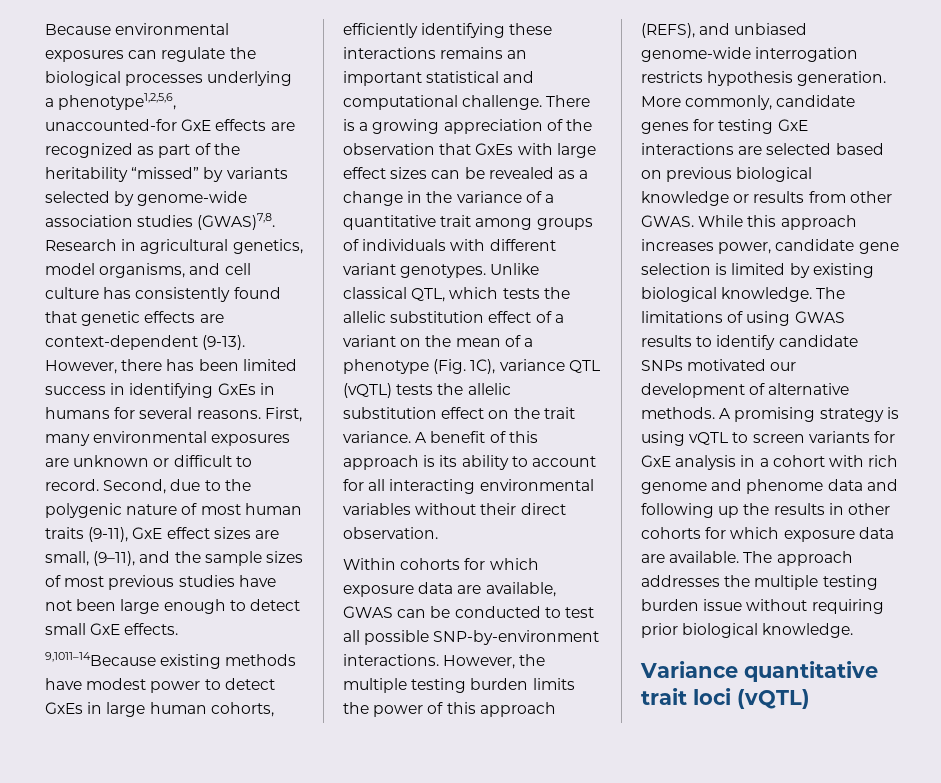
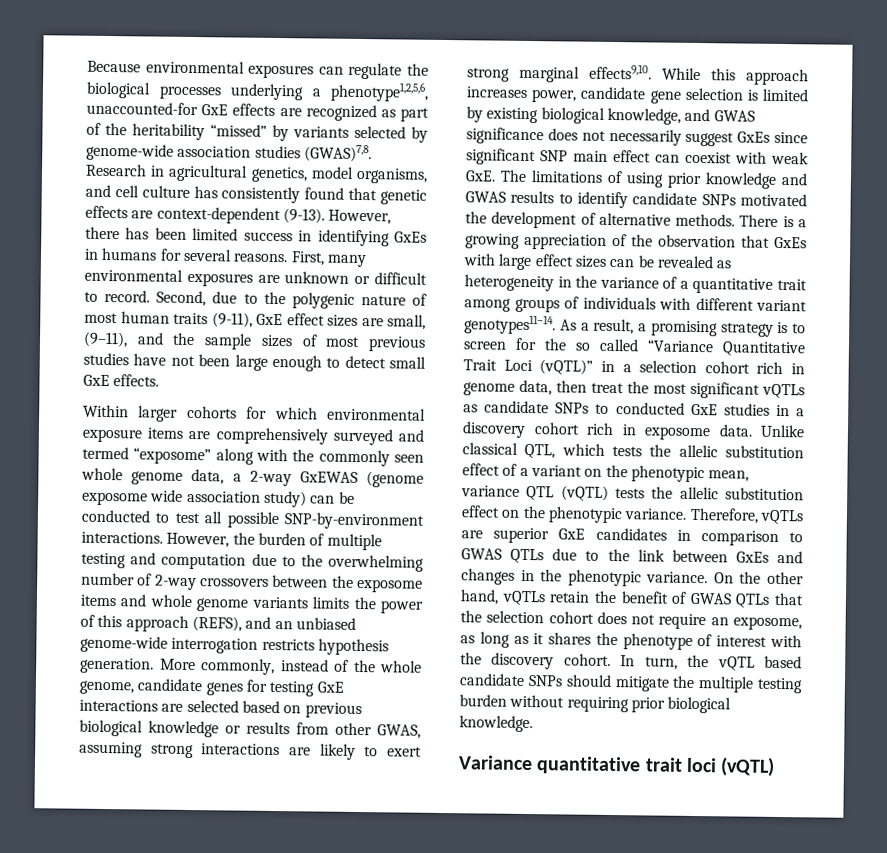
- 9,1011–14Because existing methods have modest power to detect GxEs in large human cohorts, efficiently identifying these interactions remains an important statistical and computational challenge.
+ Within larger cohorts for which environmental exposure items are comprehensively surveyed and termed “exposome” along with the commonly seen whole genome data, a 2-way GxEWAS (genome exposome wide association study) can be conducted to test all possible SNP-by-environment interactions. However, the burden of multiple testing and computation due to the overwhelming number of 2-way crossovers between the exposome items and whole genome variants limits the power of this approach (REFS), and an unbiased genome-wide interrogation restricts hypothesis generation. More commonly, instead of the whole genome, candidate genes for testing GxE interactions are selected based on previous biological knowledge or results from other GWAS, assuming strong interactions are likely to exert strong marginal effects9,10. While this approach increases power, candidate gene selection is limited by existing biological knowledge, and GWAS significance does not necessarily suggest GxEs since significant SNP main effect can coexist with weak GxE. The limitations of using prior knowledge and GWAS results to identify candidate SNPs motivated the development of alternative methods.
- There is a growing appreciation of the observation that GxEs with large effect sizes can be revealed as a change in the variance of a quantitative trait among groups of individuals with different variant genotypes.
+ There is a growing appreciation of the observation that GxEs with large effect sizes can be revealed as heterogeneity in the variance of a quantitative trait among groups of individuals with different variant genotypes11–14. As a result, a promising strategy is to screen for the so called “Variance Quantitative Trait Loci (vQTL)” in a selection cohort rich in genome data, then treat the most significant vQTLs as candidate SNPs to conducted GxE studies in a discovery cohort rich in exposome data.
- Unlike classical QTL, which tests the allelic substitution effect of a variant on the mean of a phenotype (Fig. 1C), variance QTL (vQTL) tests the allelic substitution effect on the trait variance. A benefit of this approach is its ability to account for all interacting environmental variables without their direct observation.
- Within cohorts for which exposure data are available, GWAS can be conducted to test all possible SNP-by-environment interactions. However, the multiple testing burden limits the power of this approach (REFS), and unbiased genome-wide interrogation restricts hypothesis generation. More commonly, candidate genes for testing GxE interactions are selected based on previous biological knowledge or results from other GWAS. While this approach increases power, candidate gene selection is limited by existing biological knowledge. The limitations of using GWAS results to identify candidate SNPs motivated our development of alternative methods. A promising strategy is using vQTL to screen variants for GxE analysis in a cohort with rich genome and phenome data and following up the results in other cohorts for which exposure data are available. The approach addresses the multiple testing burden issue without requiring prior biological knowledge.
+ Unlike classical QTL, which tests the allelic substitution effect of a variant on the phenotypic mean, variance QTL (vQTL) tests the allelic substitution effect on the phenotypic variance. Therefore, vQTLs are superior GxE candidates in comparison to GWAS QTLs due to the link between GxEs and changes in the phenotypic variance. On the other hand, vQTLs retain the benefit of GWAS QTLs that the selection cohort does not require an exposome, as long as it shares the phenotype of interest with the discovery cohort. In turn, the vQTL based candidate SNPs should mitigate the multiple testing burden without requiring prior biological knowledge.

